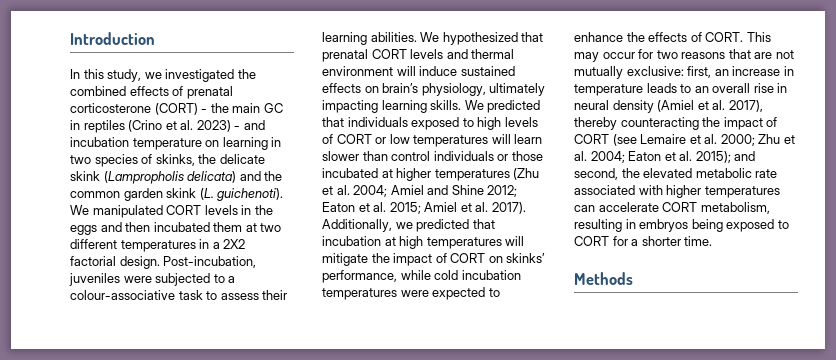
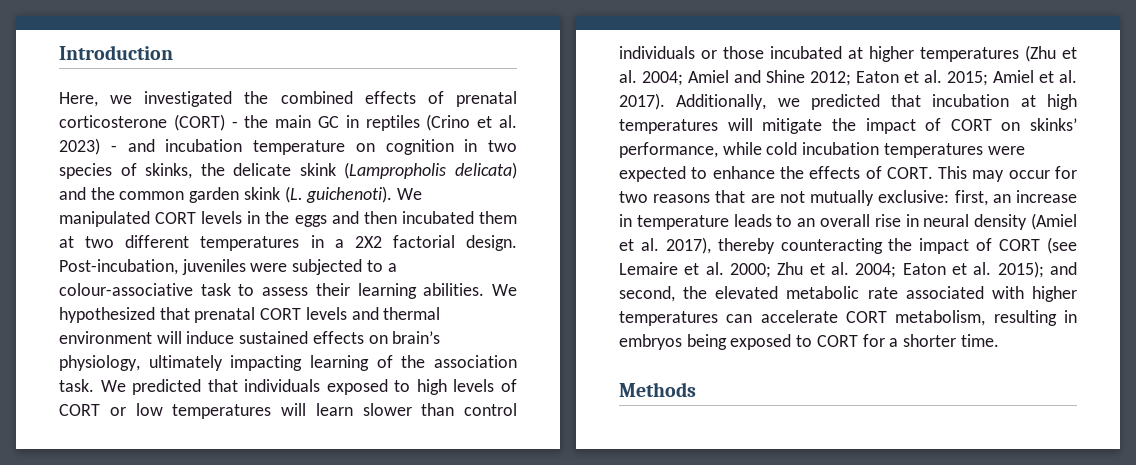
- In this study, we investigated the combined effects of prenatal corticosterone (CORT) - the main GC in reptiles (Crino et al. 2023) - and incubation temperature on learning in two species of skinks, the delicate skink (Lampropholis delicata) and the common garden skink (L. guichenoti).
+ Here, we investigated the combined effects of prenatal corticosterone (CORT) - the main GC in reptiles (Crino et al. 2023) - and incubation temperature on cognition in two species of skinks, the delicate skink (Lampropholis delicata) and the common garden skink (L. guichenoti).
- We hypothesized that prenatal CORT levels and thermal environment will induce sustained effects on brain’s physiology, ultimately impacting learning skills.
+ We hypothesized that prenatal CORT levels and thermal environment will induce sustained effects on brain’s physiology, ultimately impacting learning of the association task.

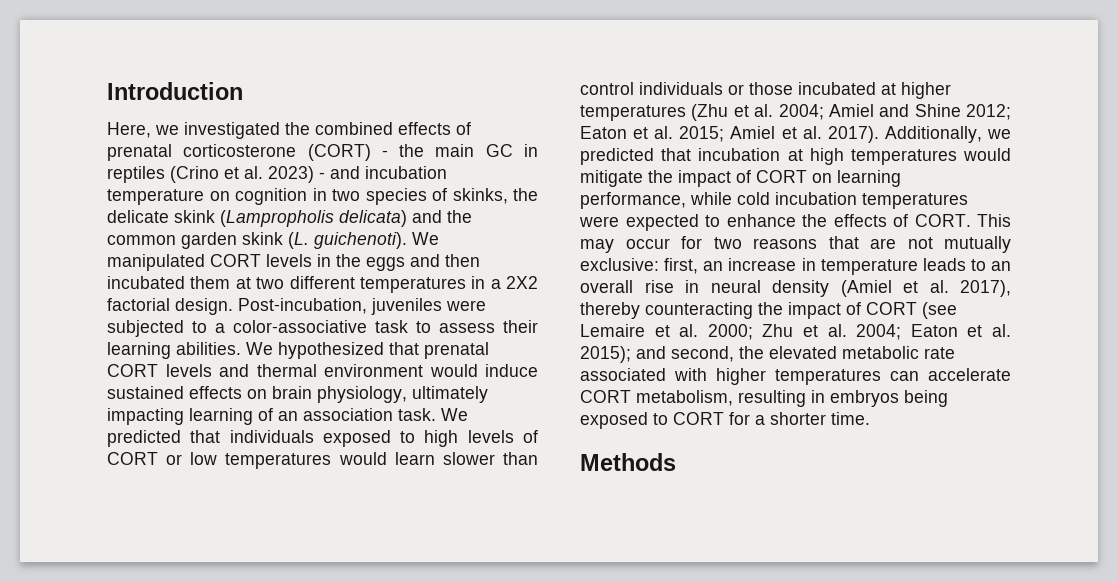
- Post-incubation, juveniles were subjected to a colour-associative task to assess their learning abilities.
+ Post-incubation, juveniles were subjected to a color-associative task to assess their learning abilities.
- We hypothesized that prenatal CORT levels and thermal environment will induce sustained effects on brain’s physiology, ultimately impacting learning of the association task.
+ We hypothesized that prenatal CORT levels and thermal environment would induce sustained effects on brain physiology, ultimately impacting learning of an association task.
- We predicted that individuals exposed to high levels of CORT or low temperatures will learn slower than control individuals or those incubated at higher temperatures (Zhu et al. 2004; Amiel and Shine 2012; Eaton et al. 2015; Amiel et al. 2017).
+ We predicted that individuals exposed to high levels of CORT or low temperatures would learn slower than control individuals or those incubated at higher temperatures (Zhu et al. 2004; Amiel and Shine 2012; Eaton et al. 2015; Amiel et al. 2017).
- Additionally, we predicted that incubation at high temperatures will mitigate the impact of CORT on skinks’ performance, while cold incubation temperatures were expected to enhance the effects of CORT.
+ Additionally, we predicted that incubation at high temperatures would mitigate the impact of CORT on learning performance, while cold incubation temperatures were expected to enhance the effects of CORT.

